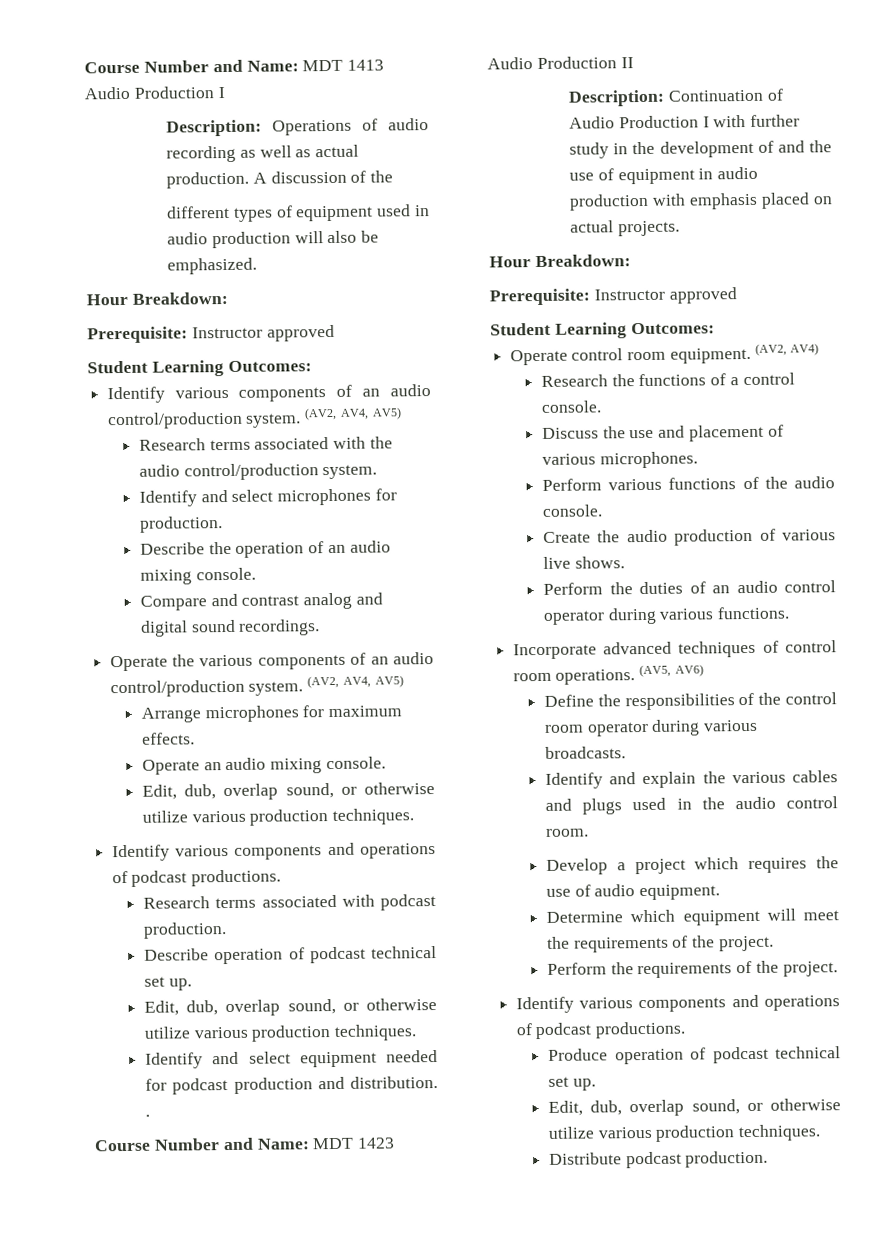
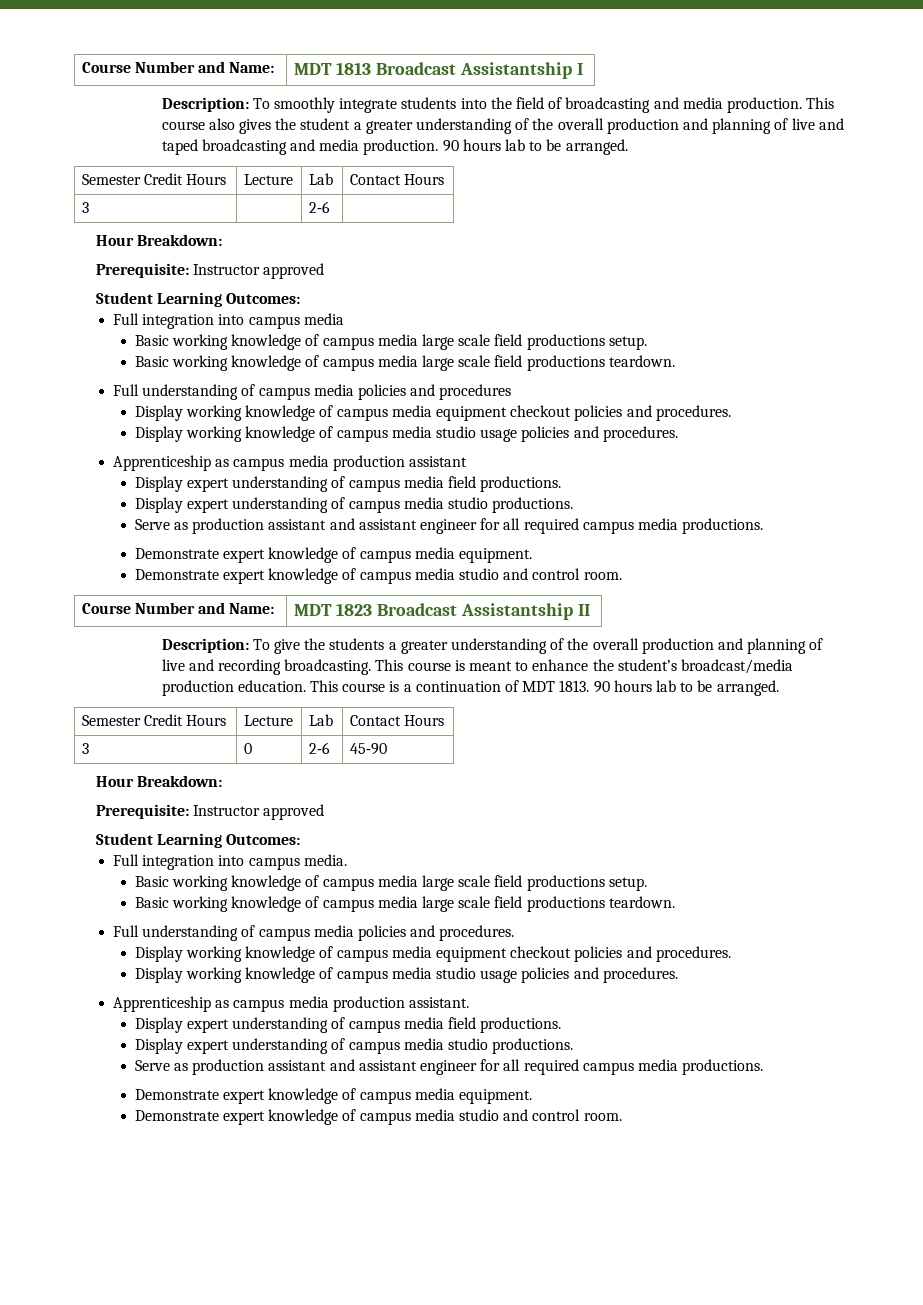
- Course Number and Name: MDT 1413 Audio Production I
- Description: Operations of audio recording as well as actual production. A discussion of the
- different types of equipment used in audio production will also be emphasized.
+ Course Number and Name: | MDT 1813 Broadcast Assistantship I
+ Description: To smoothly integrate students into the field of broadcasting and media production. This course also gives the student a greater understanding of the overall production and planning of live and taped broadcasting and media production. 90 hours lab to be arranged.
+ Semester Credit Hours | Lecture | Lab | Contact Hours
+ 3 | | 2‐6 |
  Hour Breakdown:
  Prerequisite: Instructor approved
  Student Learning Outcomes:
- Identify various components of an audio control/production system. (AV2, AV4, AV5)
- Research terms associated with the audio control/production system.
- Identify and select microphones for production.
- Describe the operation of an audio mixing console.
- Compare and contrast analog and digital sound recordings.
- Operate the various components of an audio control/production system. (AV2, AV4, AV5)
- Arrange microphones for maximum effects.
- Operate an audio mixing console.
- Edit, dub, overlap sound, or otherwise utilize various production techniques.
- Identify various components and operations of podcast productions.
- Research terms associated with podcast production.
- Describe operation of podcast technical set up.
- Edit, dub, overlap sound, or otherwise utilize various production techniques.
- Identify and select equipment needed for podcast production and distribution. .
- Course Number and Name: MDT 1423 Audio Production II
- Description: Continuation of Audio Production I with further study in the development of and the use of equipment in audio production with emphasis placed on actual projects.
+ Full integration into campus media
+ Basic working knowledge of campus media large scale field productions setup.
+ Basic working knowledge of campus media large scale field productions teardown.
+ Full understanding of campus media policies and procedures
+ Display working knowledge of campus media equipment checkout policies and procedures.
+ Display working knowledge of campus media studio usage policies and procedures.
+ Apprenticeship as campus media production assistant
+ Display expert understanding of campus media field productions.
+ Display expert understanding of campus media studio productions.
+ Serve as production assistant and assistant engineer for all required campus media productions.
+ Demonstrate expert knowledge of campus media equipment.
+ Demonstrate expert knowledge of campus media studio and control room.
+ Course Number and Name: | MDT 1823 Broadcast Assistantship II
+ Description: To give the students a greater understanding of the overall production and planning of live and recording broadcasting. This course is meant to enhance the student’s broadcast/media production education. This course is a continuation of MDT 1813. 90 hours lab to be arranged.
+ Semester Credit Hours | Lecture | Lab | Contact Hours
+ 3 | 0 | 2‐6 | 45‐90
  Hour Breakdown:
  Prerequisite: Instructor approved
  Student Learning Outcomes:
- Operate control room equipment. (AV2, AV4)
- Research the functions of a control console.
- Discuss the use and placement of various microphones.
- Perform various functions of the audio console.
- Create the audio production of various live shows.
- Perform the duties of an audio control operator during various functions.
- Incorporate advanced techniques of control room operations. (AV5, AV6)
- Define the responsibilities of the control room operator during various broadcasts.
- Identify and explain the various cables and plugs used in the audio control room.
- Develop a project which requires the use of audio equipment.
- Determine which equipment will meet the requirements of the project.
- Perform the requirements of the project.
- Identify various components and operations of podcast productions.
- Produce operation of podcast technical set up.
- Edit, dub, overlap sound, or otherwise utilize various production techniques.
- Distribute podcast production.
+ Full integration into campus media.
+ Basic working knowledge of campus media large scale field productions setup.
+ Basic working knowledge of campus media large scale field productions teardown.
+ Full understanding of campus media policies and procedures.
+ Display working knowledge of campus media equipment checkout policies and procedures.
+ Display working knowledge of campus media studio usage policies and procedures.
+ Apprenticeship as campus media production assistant.
+ Display expert understanding of campus media field productions.
+ Display expert understanding of campus media studio productions.
+ Serve as production assistant and assistant engineer for all required campus media productions.
+ Demonstrate expert knowledge of campus media equipment.
+ Demonstrate expert knowledge of campus media studio and control room.

